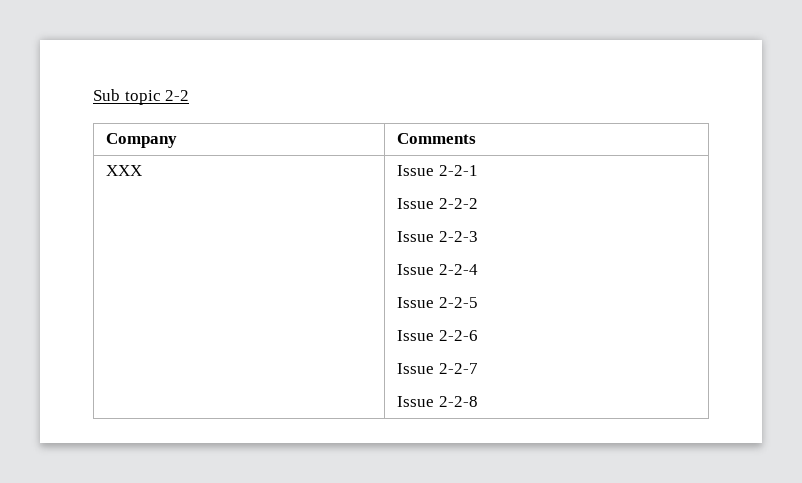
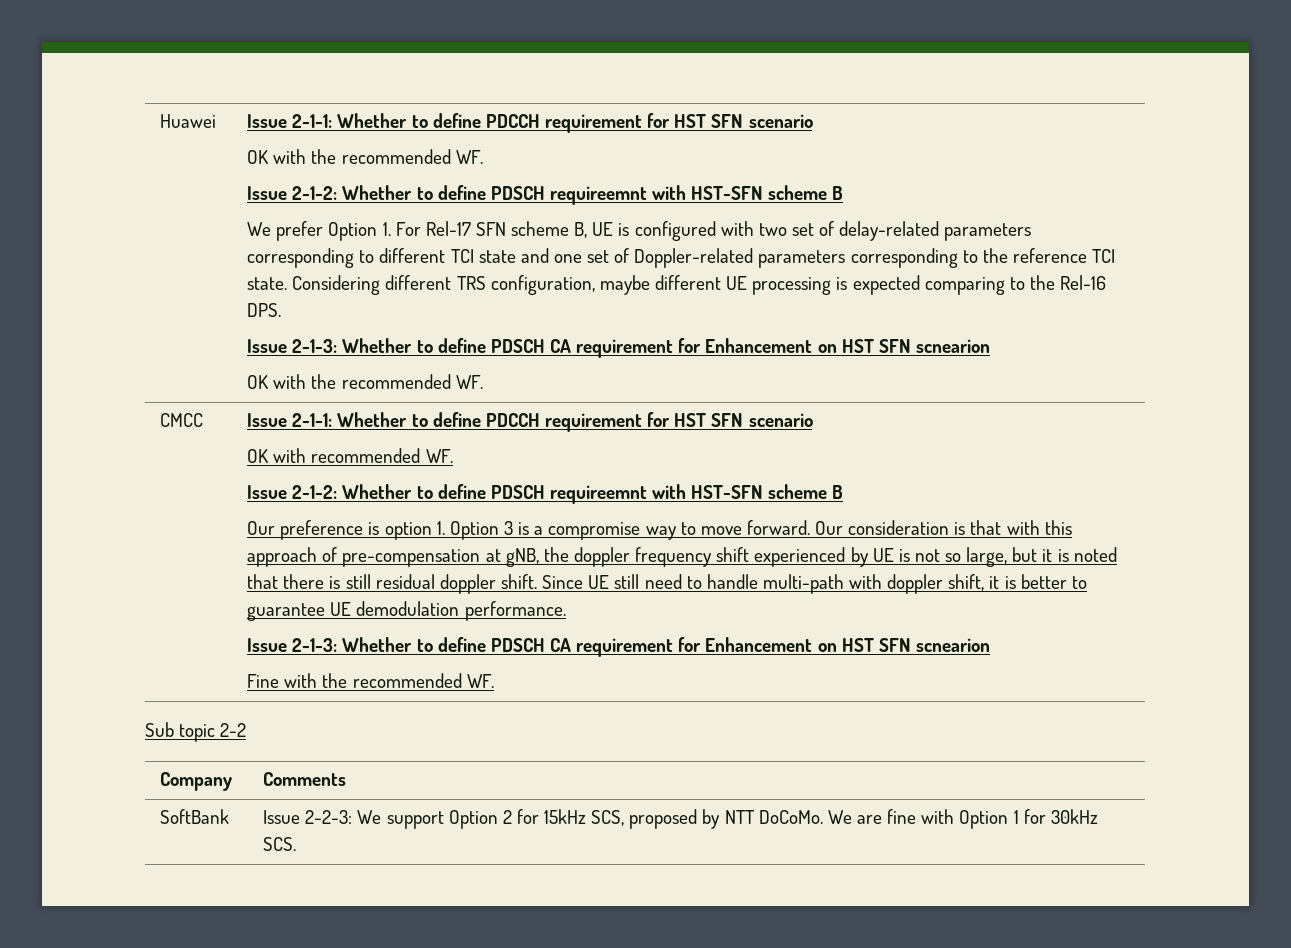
+ Huawei | Issue 2-1-1: Whether to define PDCCH requirement for HST SFN scenario
+ OK with the recommended WF.
+ Issue 2-1-2: Whether to define PDSCH requireemnt with HST-SFN scheme B
+ We prefer Option 1. For Rel-17 SFN scheme B, UE is configured with two set of delay-related parameters corresponding to different TCI state and one set of Doppler-related parameters corresponding to the reference TCI state. Considering different TRS configuration, maybe different UE processing is expected comparing to the Rel-16 DPS.
+ Issue 2-1-3: Whether to define PDSCH CA requirement for Enhancement on HST SFN scnearion
+ OK with the recommended WF.
+ CMCC | Issue 2-1-1: Whether to define PDCCH requirement for HST SFN scenario
+ OK with recommended WF.
+ Issue 2-1-2: Whether to define PDSCH requireemnt with HST-SFN scheme B
+ Our preference is option 1. Option 3 is a compromise way to move forward. Our consideration is that with this approach of pre-compensation at gNB, the doppler frequency shift experienced by UE is not so large, but it is noted that there is still residual doppler shift. Since UE still need to handle multi-path with doppler shift, it is better to guarantee UE demodulation performance.
+ Issue 2-1-3: Whether to define PDSCH CA requirement for Enhancement on HST SFN scnearion
+ Fine with the recommended WF.
- XXX | Issue 2-2-1
- Issue 2-2-2
- Issue 2-2-3
- Issue 2-2-4
- Issue 2-2-5
- Issue 2-2-6
- Issue 2-2-7
- Issue 2-2-8
+ SoftBank | Issue 2-2-3: We support Option 2 for 15kHz SCS, proposed by NTT DoCoMo. We are fine with Option 1 for 30kHz SCS.

